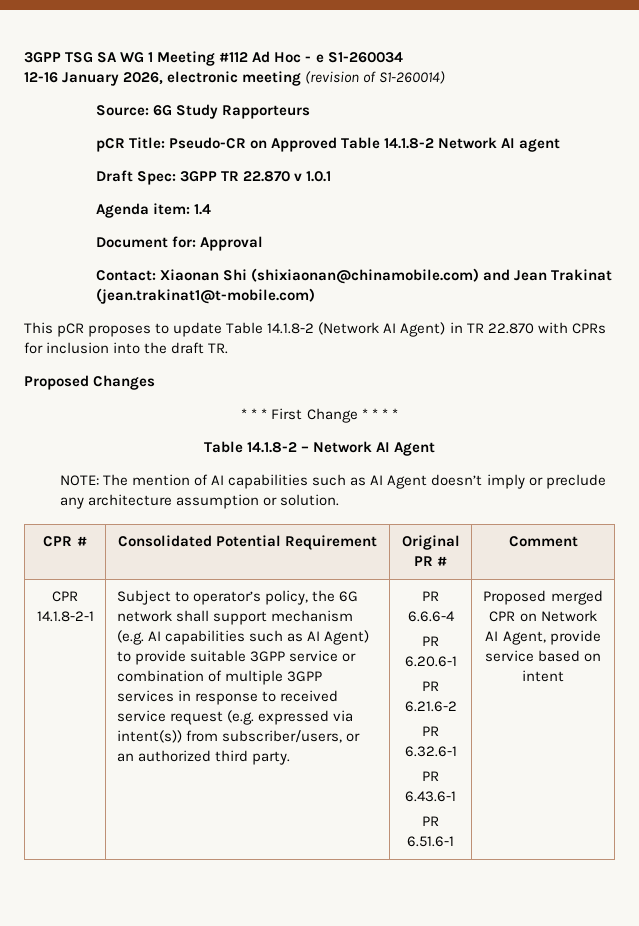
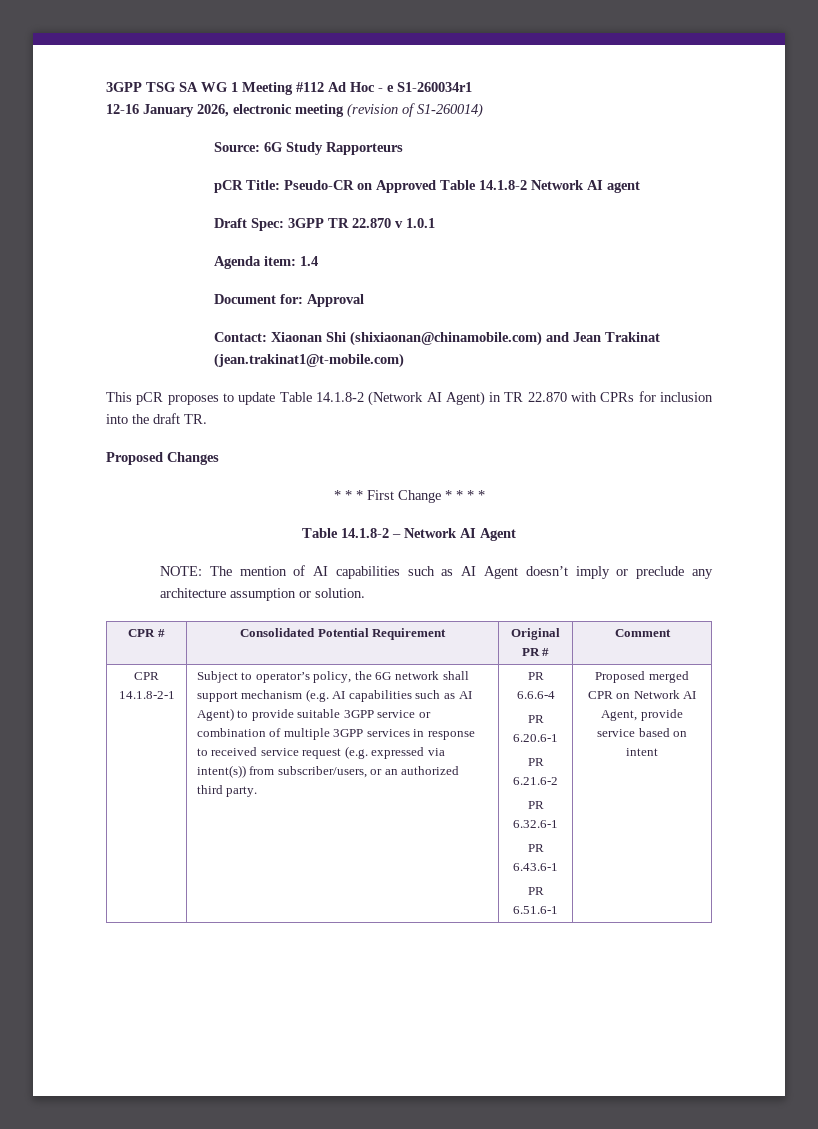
- 3GPP TSG SA WG 1 Meeting #112 Ad Hoc - e S1-260034
+ 3GPP TSG SA WG 1 Meeting #112 Ad Hoc - e S1-260034r1

